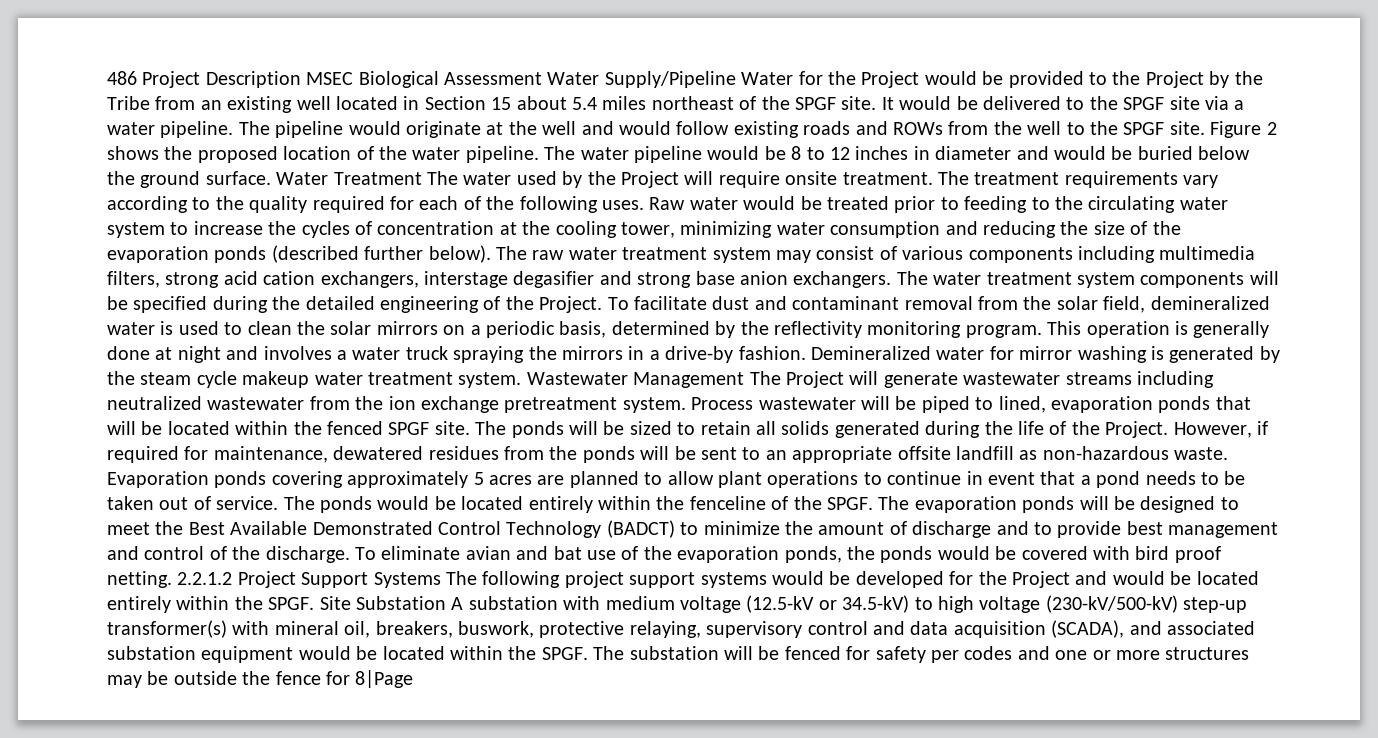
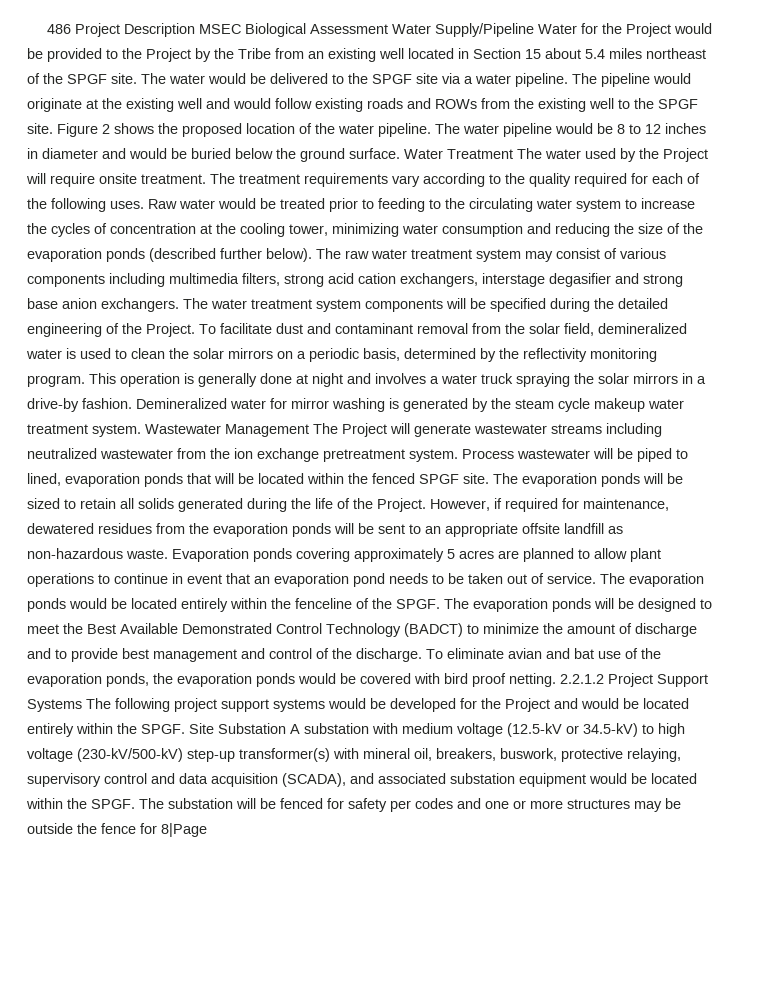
- It would be delivered to the SPGF site via a water pipeline.
+ The water would be delivered to the SPGF site via a water pipeline.
- The pipeline would originate at the well and would follow existing roads and ROWs from the well to the SPGF site.
+ The pipeline would originate at the existing well and would follow existing roads and ROWs from the existing well to the SPGF site.
- This operation is generally done at night and involves a water truck spraying the mirrors in a drive-by fashion.
+ This operation is generally done at night and involves a water truck spraying the solar mirrors in a drive-by fashion.
- The ponds will be sized to retain all solids generated during the life of the Project.
+ The evaporation ponds will be sized to retain all solids generated during the life of the Project.
- However, if required for maintenance, dewatered residues from the ponds will be sent to an appropriate offsite landfill as non-hazardous waste.
+ However, if required for maintenance, dewatered residues from the evaporation ponds will be sent to an appropriate offsite landfill as non-hazardous waste.
- Evaporation ponds covering approximately 5 acres are planned to allow plant operations to continue in event that a pond needs to be taken out of service.
+ Evaporation ponds covering approximately 5 acres are planned to allow plant operations to continue in event that an evaporation pond needs to be taken out of service.
- The ponds would be located entirely within the fenceline of the SPGF.
+ The evaporation ponds would be located entirely within the fenceline of the SPGF.
- To eliminate avian and bat use of the evaporation ponds, the ponds would be covered with bird proof netting.
+ To eliminate avian and bat use of the evaporation ponds, the evaporation ponds would be covered with bird proof netting.

